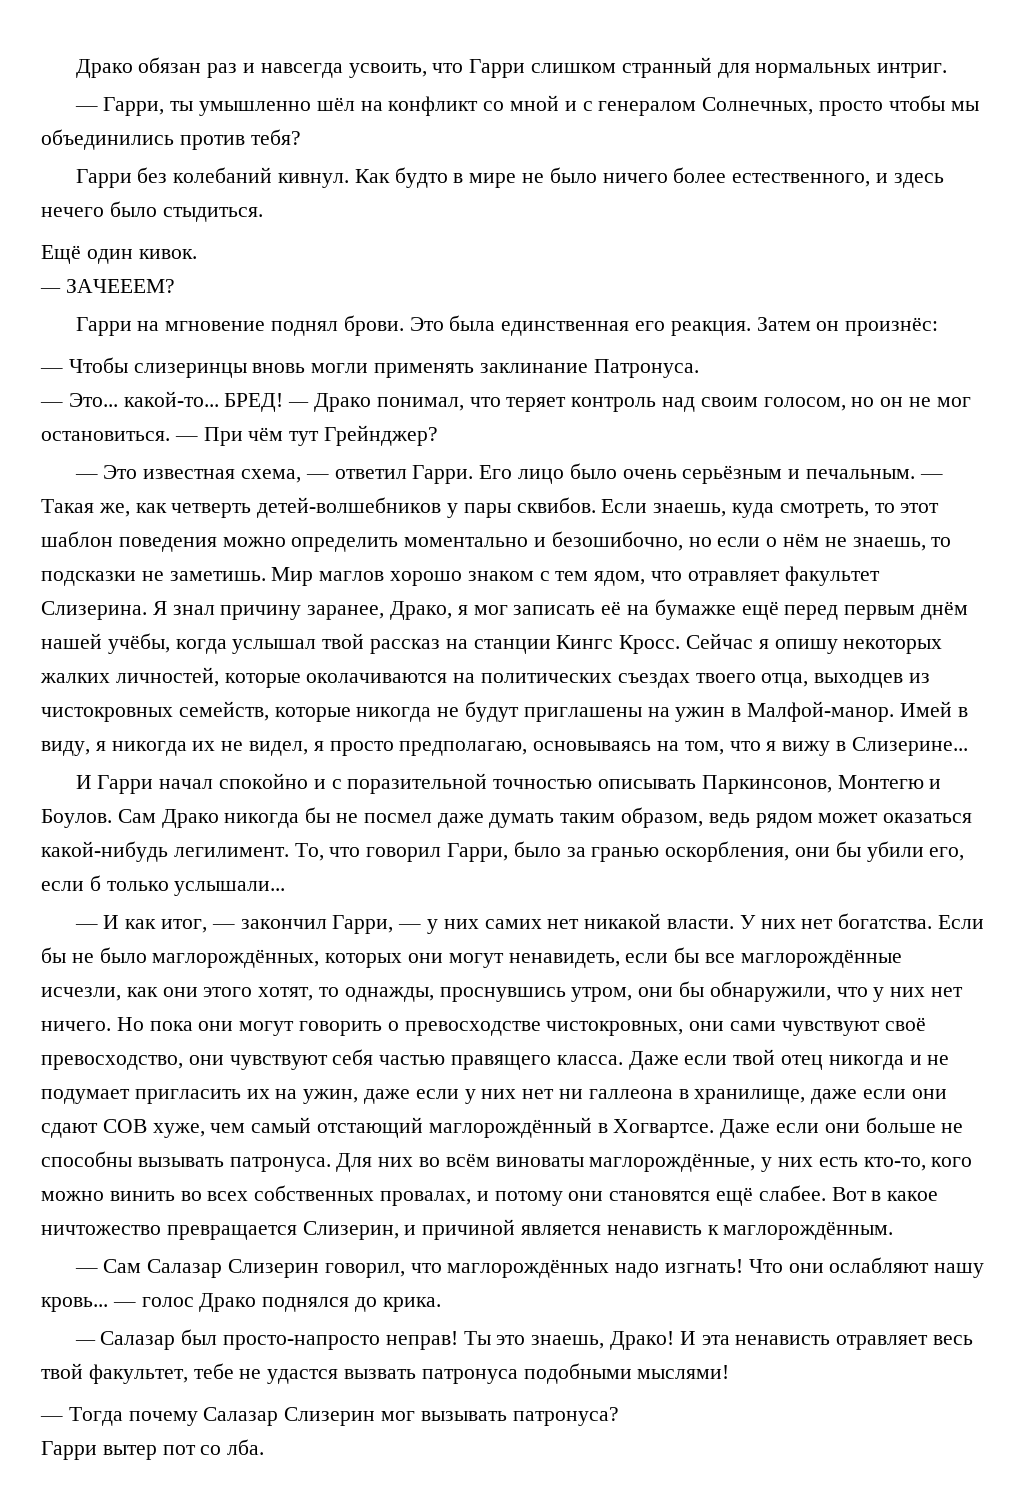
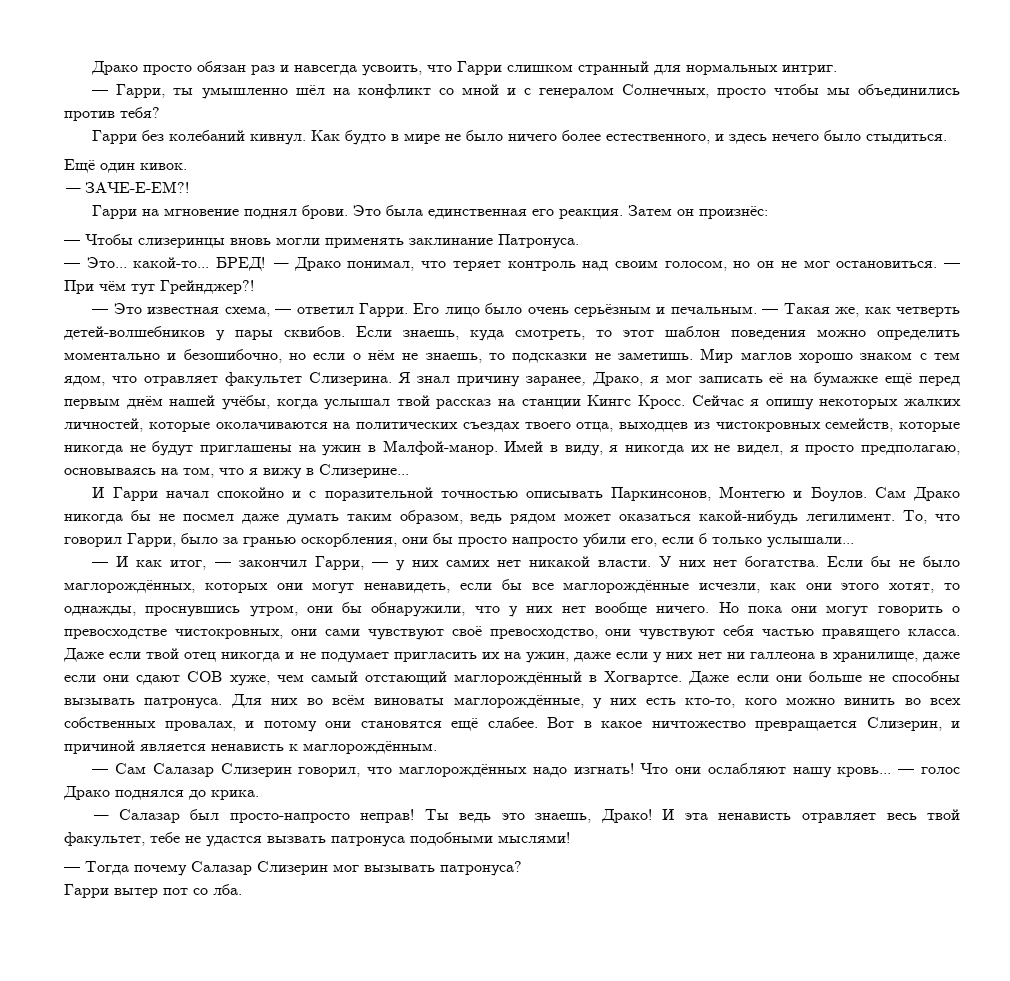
- Драко обязан раз и навсегда усвоить, что Гарри слишком странный для нормальных интриг.
+ Драко просто обязан раз и навсегда усвоить, что Гарри слишком странный для нормальных интриг.
- — ЗАЧЕЕЕМ?
+ — ЗАЧЕ-Е-ЕМ?!
- — При чём тут Грейнджер?
+ — При чём тут Грейнджер?!
- То, что говорил Гарри, было за гранью оскорбления, они бы убили его, если б только услышали...
+ То, что говорил Гарри, было за гранью оскорбления, они бы просто напросто убили его, если б только услышали...
- Если бы не было маглорождённых, которых они могут ненавидеть, если бы все маглорождённые исчезли, как они этого хотят, то однажды, проснувшись утром, они бы обнаружили, что у них нет ничего.
+ Если бы не было маглорождённых, которых они могут ненавидеть, если бы все маглорождённые исчезли, как они этого хотят, то однажды, проснувшись утром, они бы обнаружили, что у них нет вообще ничего.
- Ты это знаешь, Драко!
+ Ты ведь это знаешь, Драко!

